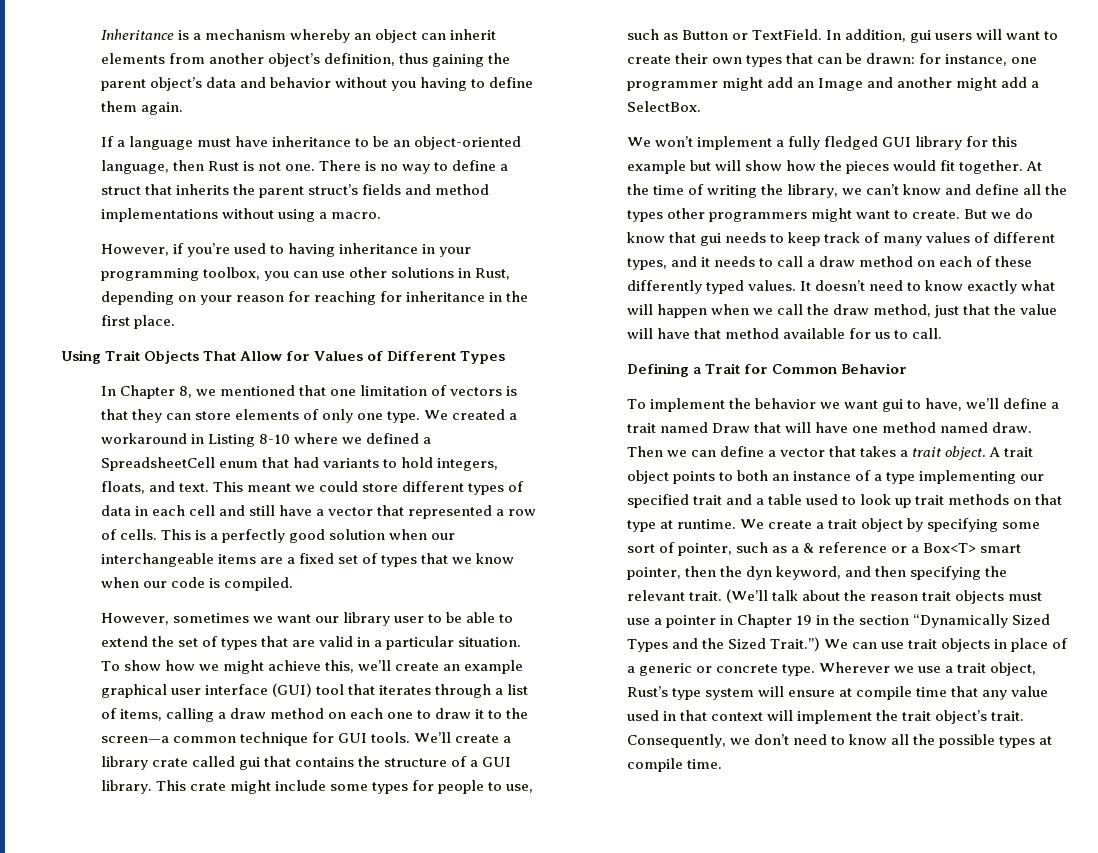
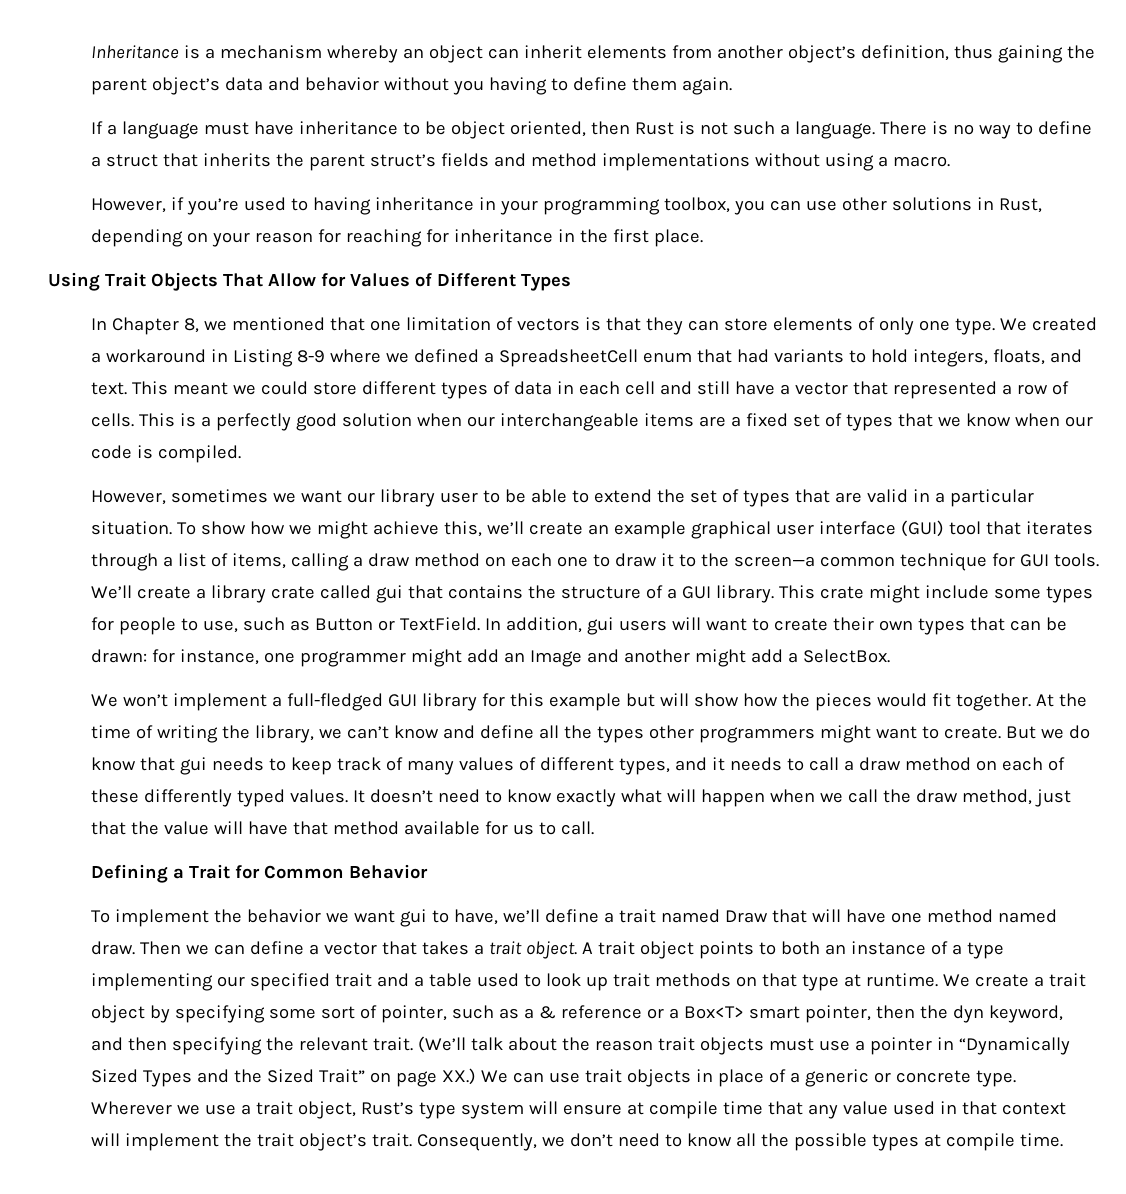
- If a language must have inheritance to be an object-oriented language, then Rust is not one.
+ If a language must have inheritance to be object oriented, then Rust is not such a language.
- We created a workaround in Listing 8-10 where we defined a SpreadsheetCell enum that had variants to hold integers, floats, and text.
+ We created a workaround in Listing 8-9 where we defined a SpreadsheetCell enum that had variants to hold integers, floats, and text.
- We won’t implement a fully fledged GUI library for this example but will show how the pieces would fit together.
+ We won’t implement a full-fledged GUI library for this example but will show how the pieces would fit together.
- (We’ll talk about the reason trait objects must use a pointer in Chapter 19 in the section “Dynamically Sized Types and the Sized Trait.”) We can use trait objects in place of a generic or concrete type.
+ (We’ll talk about the reason trait objects must use a pointer in “Dynamically Sized Types and the Sized Trait” on page XX.) We can use trait objects in place of a generic or concrete type.

